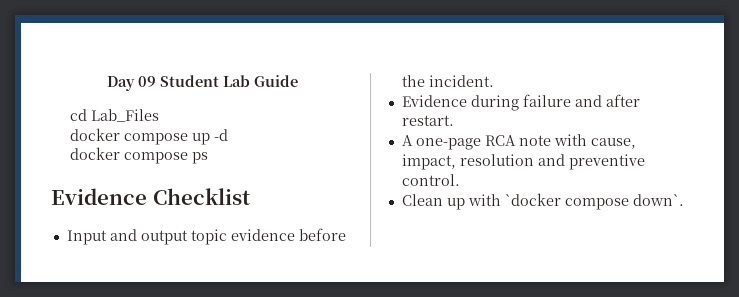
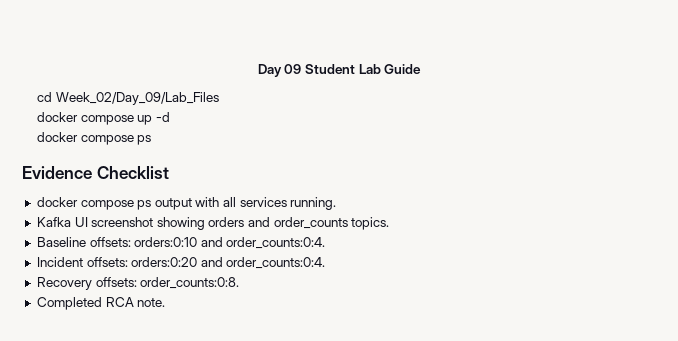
- cd Lab_Files
+ cd Week_02/Day_09/Lab_Files
- Input and output topic evidence before the incident.
- Evidence during failure and after restart.
- A one-page RCA note with cause, impact, resolution and preventive control.
- Clean up with `docker compose down`.
+ docker compose ps output with all services running.
+ Kafka UI screenshot showing orders and order_counts topics.
+ Baseline offsets: orders:0:10 and order_counts:0:4.
+ Incident offsets: orders:0:20 and order_counts:0:4.
+ Recovery offsets: order_counts:0:8.
+ Completed RCA note.

